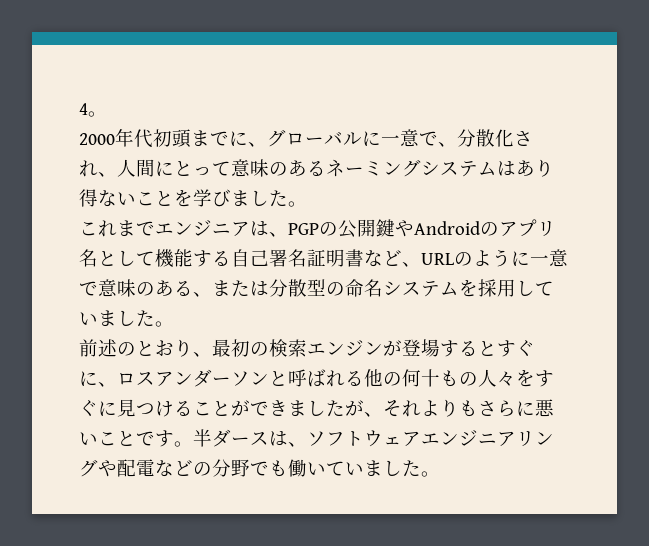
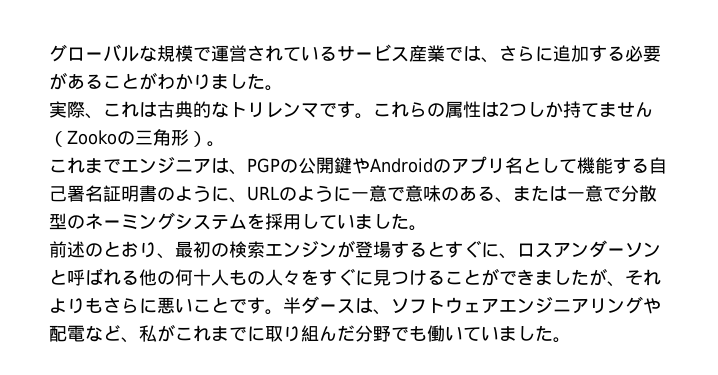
- 4。
- 2000年代初頭までに、グローバルに一意で、分散化され、人間にとって意味のあるネーミングシステムはあり得ないことを学びました。
+ グローバルな規模で運営されているサービス産業では、さらに追加する必要があることがわかりました。
+ 実際、これは古典的なトリレンマです。これらの属性は2つしか持てません（Zookoの三角形）。
- これまでエンジニアは、PGPの公開鍵やAndroidのアプリ名として機能する自己署名証明書など、URLのように一意で意味のある、または分散型の命名システムを採用していました。
+ これまでエンジニアは、PGPの公開鍵やAndroidのアプリ名として機能する自己署名証明書のように、URLのように一意で意味のある、または一意で分散型のネーミングシステムを採用していました。
- 前述のとおり、最初の検索エンジンが登場するとすぐに、ロスアンダーソンと呼ばれる他の何十もの人々をすぐに見つけることができましたが、それよりもさらに悪いことです。
+ 前述のとおり、最初の検索エンジンが登場するとすぐに、ロスアンダーソンと呼ばれる他の何十人もの人々をすぐに見つけることができましたが、それよりもさらに悪いことです。
- 半ダースは、ソフトウェアエンジニアリングや配電などの分野でも働いていました。
+ 半ダースは、ソフトウェアエンジニアリングや配電など、私がこれまでに取り組んだ分野でも働いていました。

